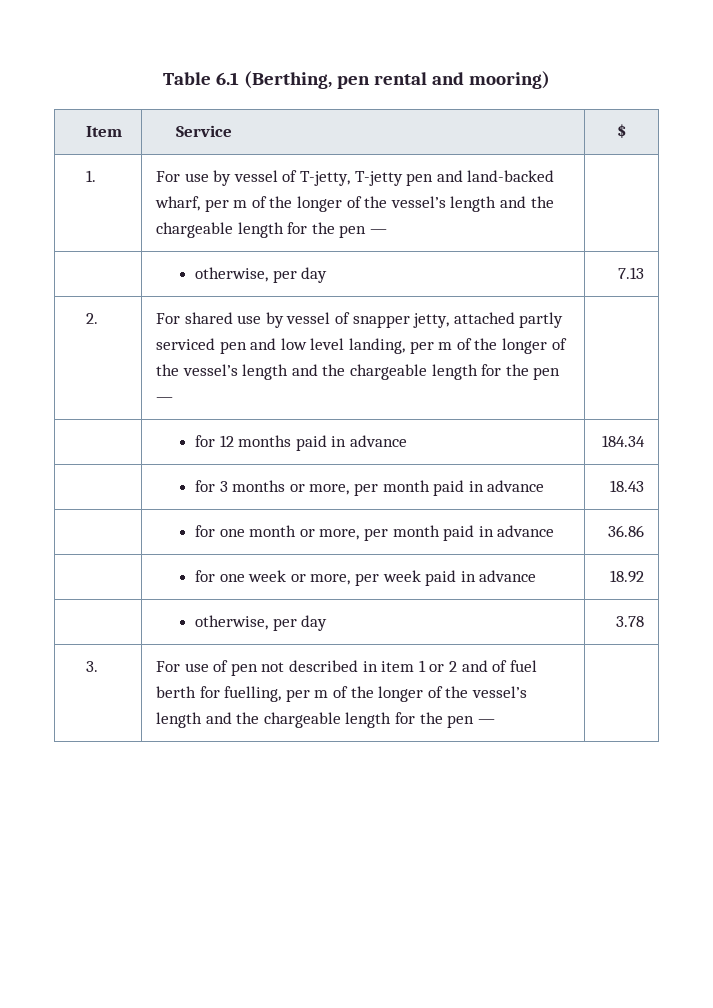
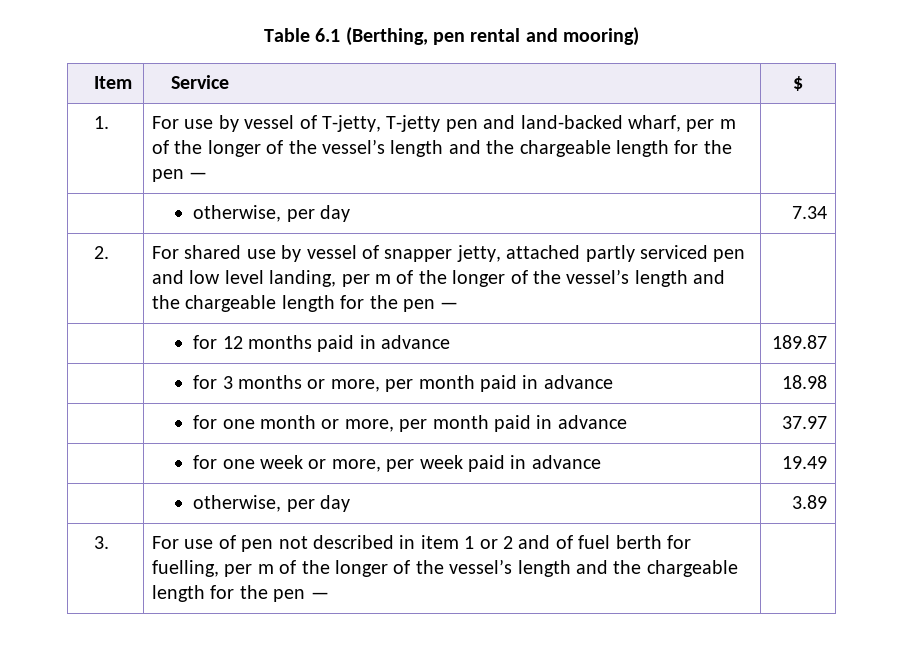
- | otherwise, per day | 7.13
+ | otherwise, per day | 7.34
- | for 12 months paid in advance | 184.34
+ | for 12 months paid in advance | 189.87
- | for 3 months or more, per month paid in advance | 18.43
+ | for 3 months or more, per month paid in advance | 18.98
- | for one month or more, per month paid in advance | 36.86
+ | for one month or more, per month paid in advance | 37.97
- | for one week or more, per week paid in advance | 18.92
- | otherwise, per day | 3.78
+ | for one week or more, per week paid in advance | 19.49
+ | otherwise, per day | 3.89

